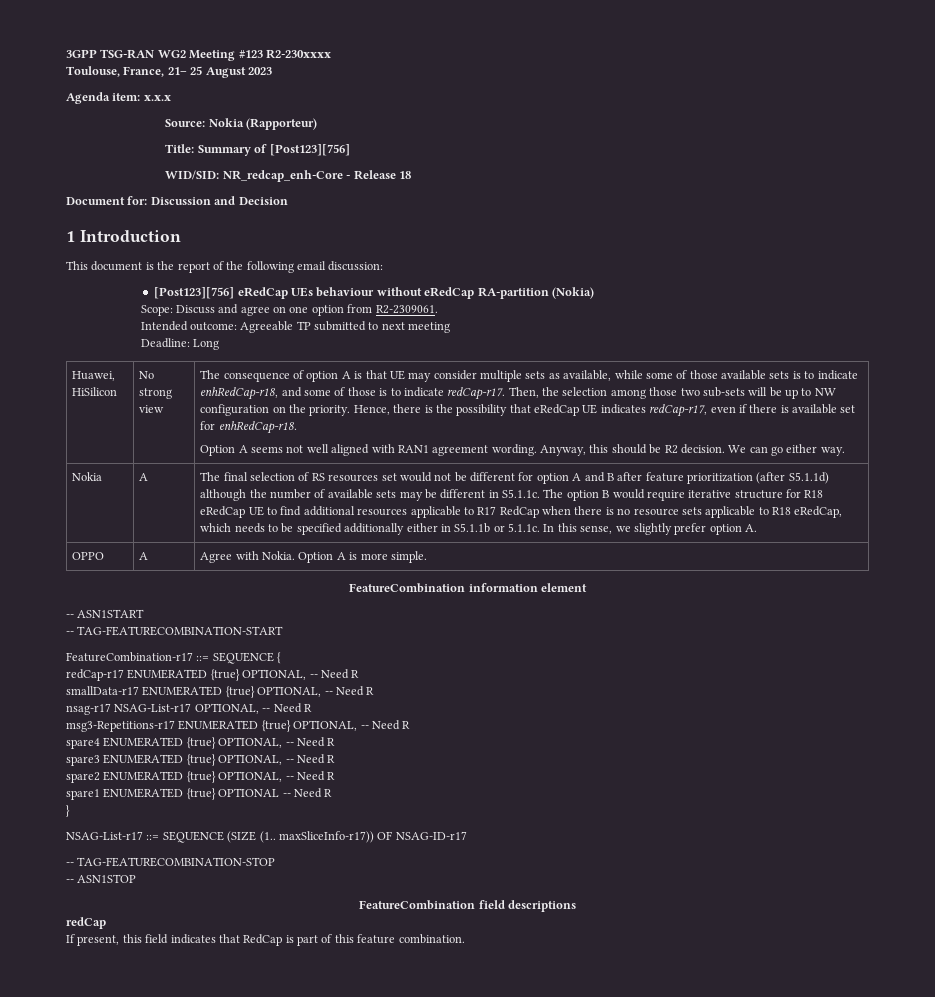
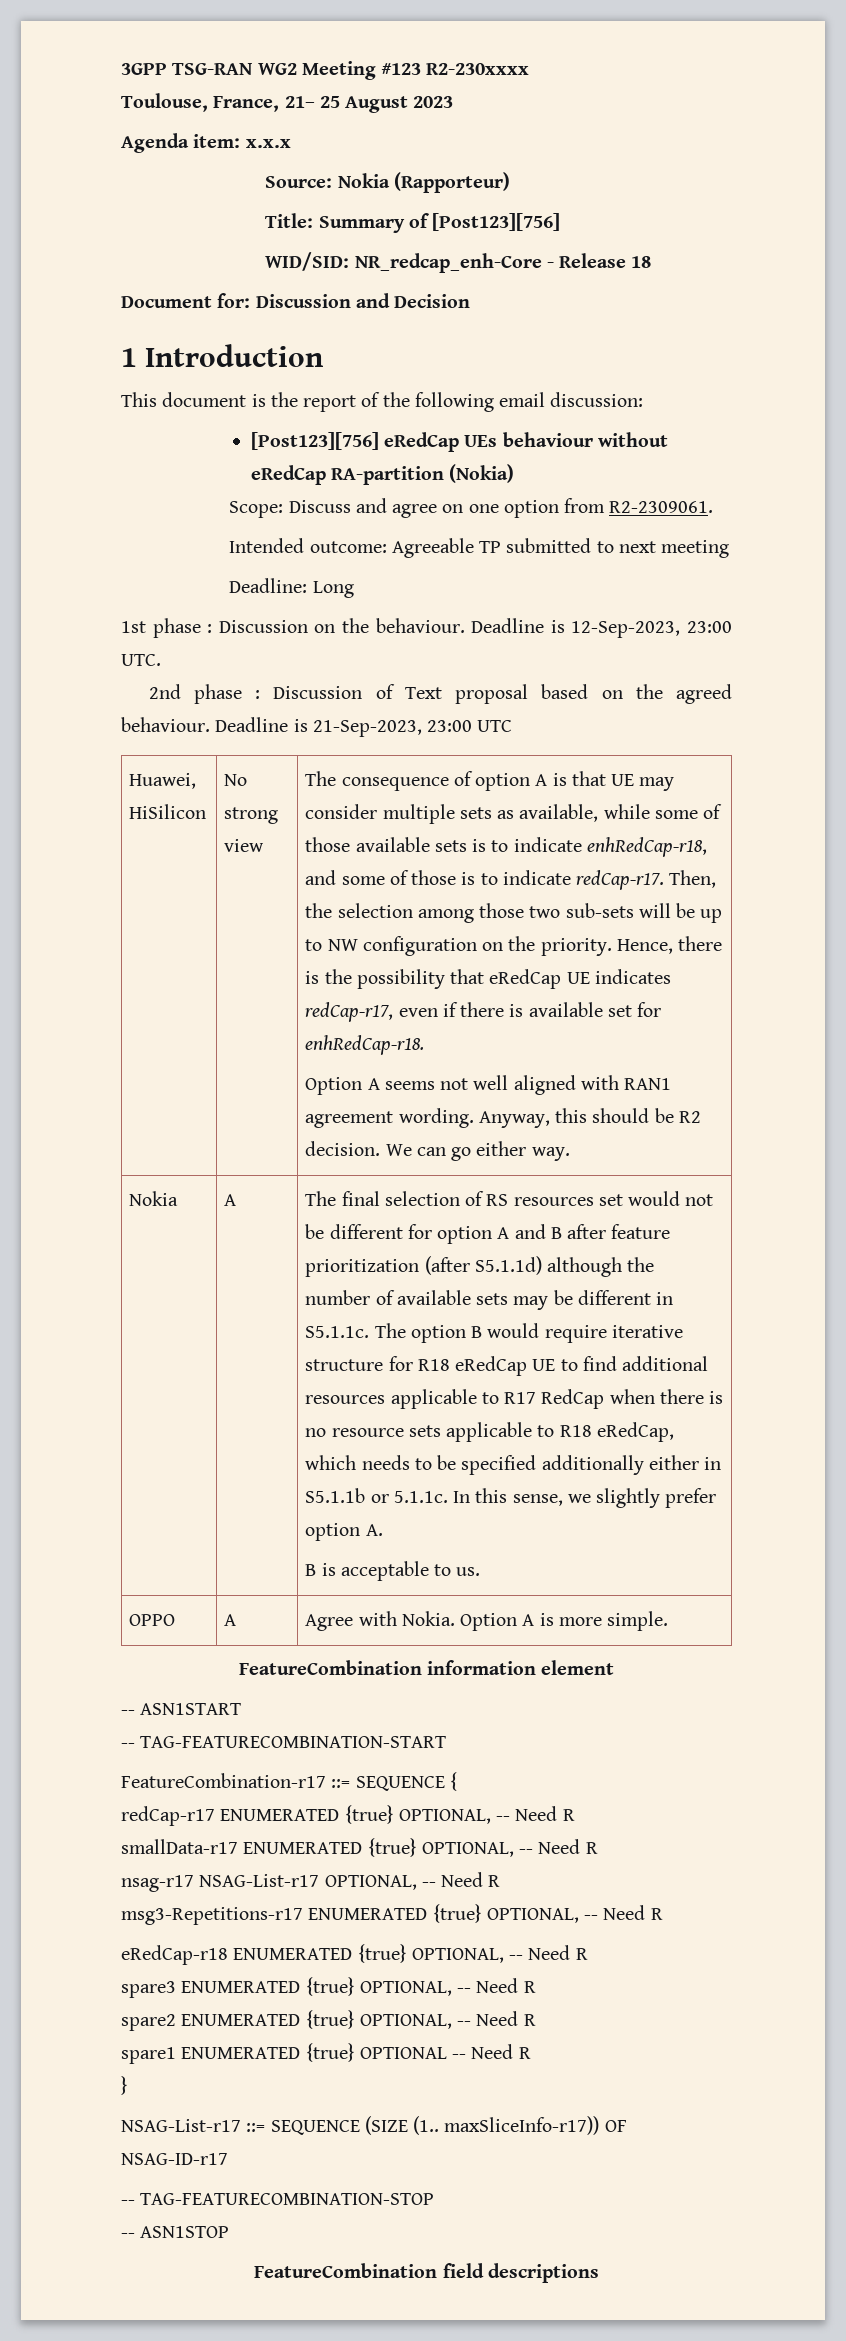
+ 1st phase : Discussion on the behaviour. Deadline is 12-Sep-2023, 23:00 UTC.
+ 2nd phase : Discussion of Text proposal based on the agreed behaviour. Deadline is 21-Sep-2023, 23:00 UTC
+ B is acceptable to us.
- spare4 ENUMERATED {true} OPTIONAL, -- Need R
+ eRedCap-r18 ENUMERATED {true} OPTIONAL, -- Need R
- redCap
- If present, this field indicates that RedCap is part of this feature combination.

